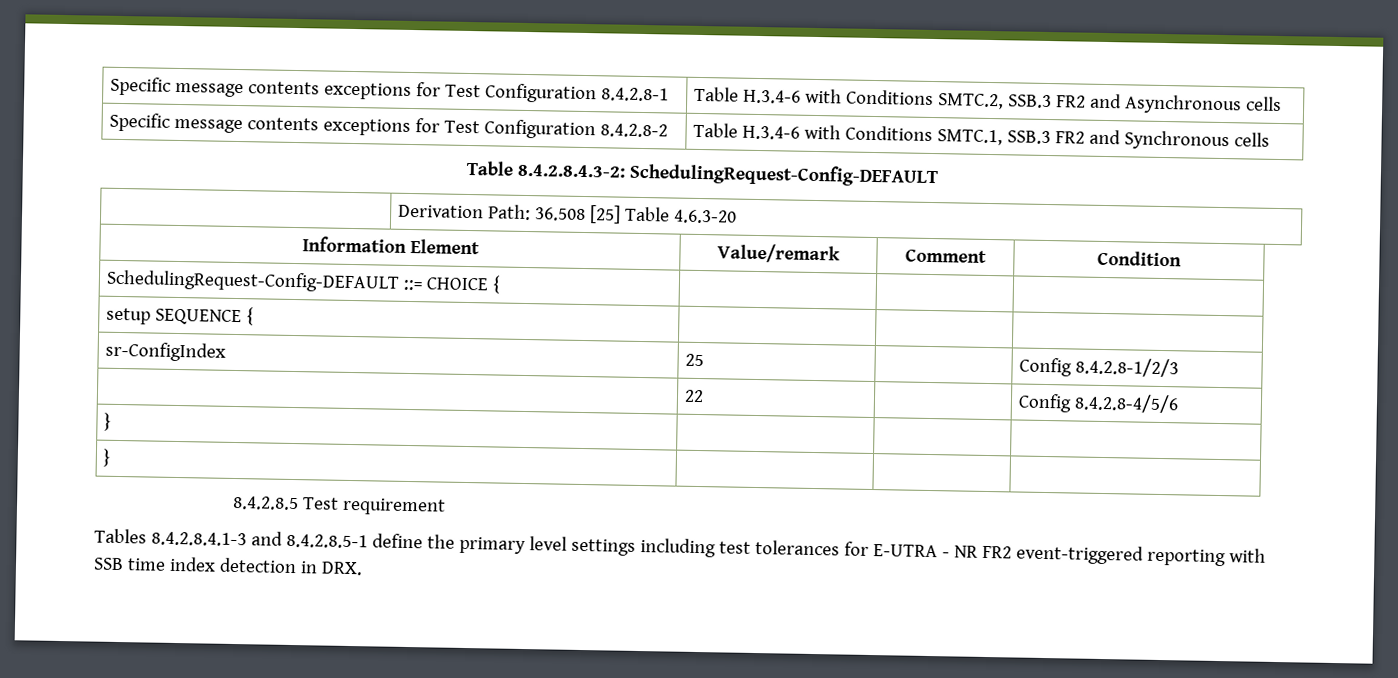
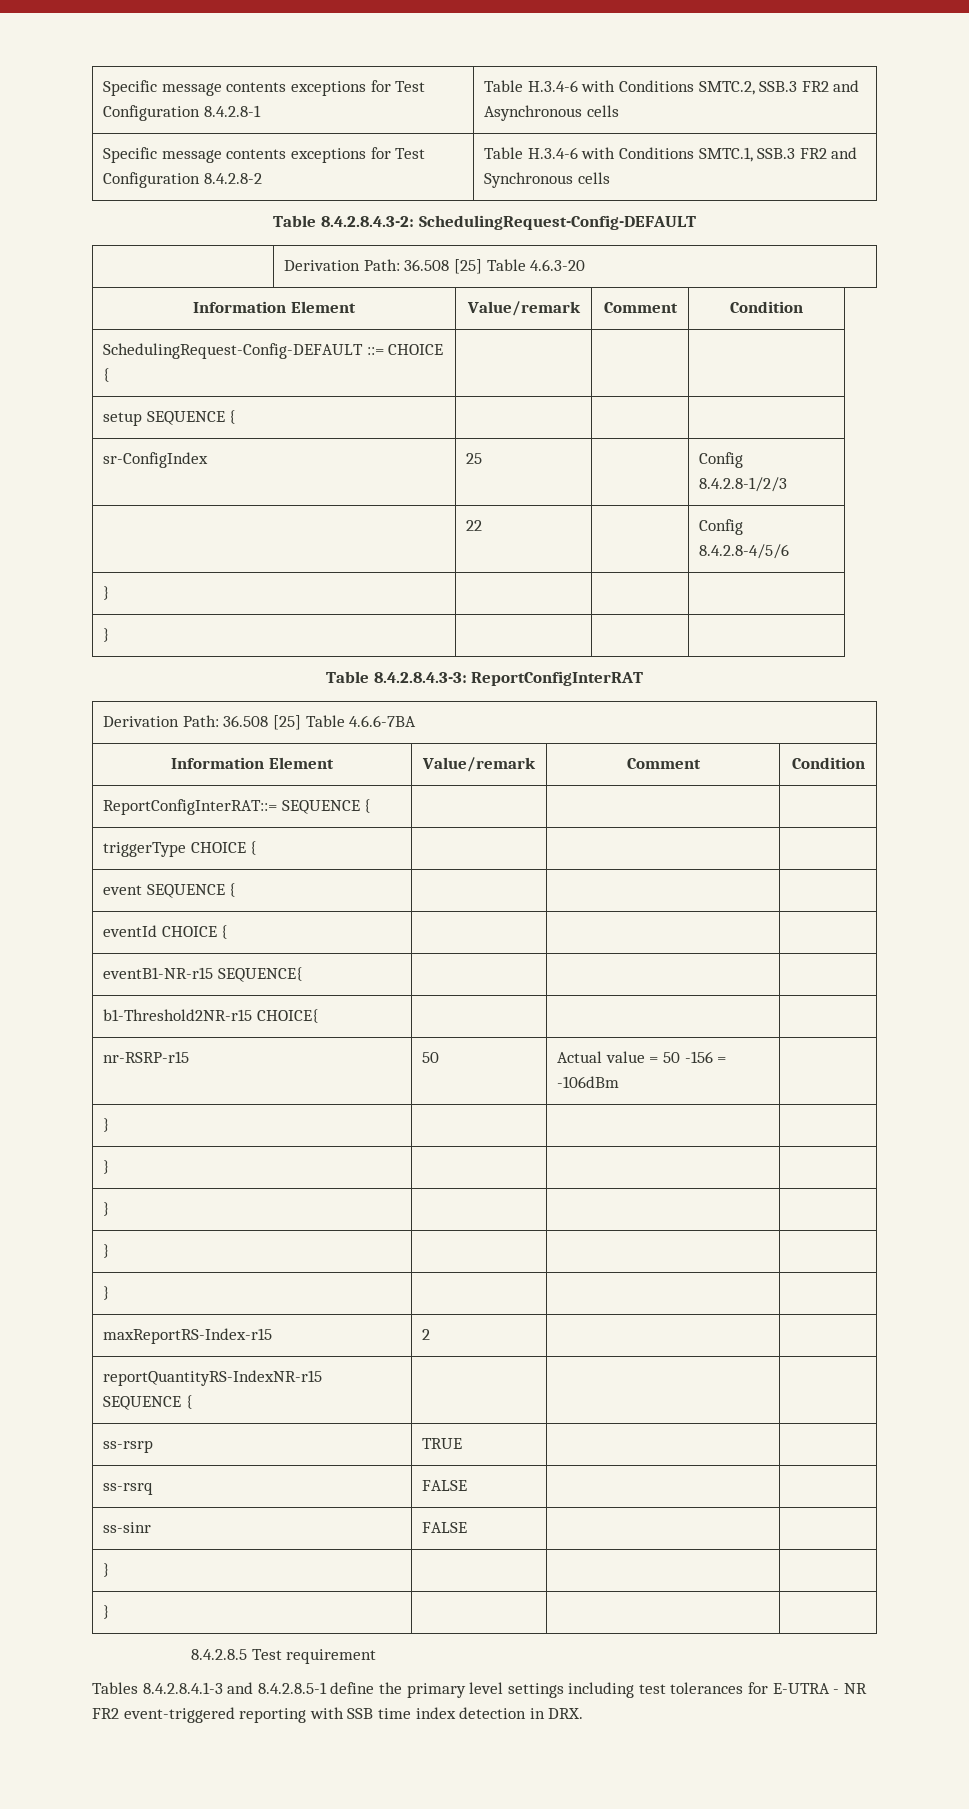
+ Table 8.4.2.8.4.3-3: ReportConfigInterRAT
+ Derivation Path: 36.508 [25] Table 4.6.6-7BA
+ Information Element | Value/remark | Comment | Condition
+ ReportConfigInterRAT::= SEQUENCE { | | |
+ triggerType CHOICE { | | |
+ event SEQUENCE { | | |
+ eventId CHOICE { | | |
+ eventB1-NR-r15 SEQUENCE{ | | |
+ b1-Threshold2NR-r15 CHOICE{ | | |
+ nr-RSRP-r15 | 50 | Actual value = 50 -156 = -106dBm |
+ } | | |
+ } | | |
+ } | | |
+ } | | |
+ } | | |
+ maxReportRS-Index-r15 | 2 | |
+ reportQuantityRS-IndexNR-r15 SEQUENCE { | | |
+ ss-rsrp | TRUE | |
+ ss-rsrq | FALSE | |
+ ss-sinr | FALSE | |
+ } | | |
+ } | | |

